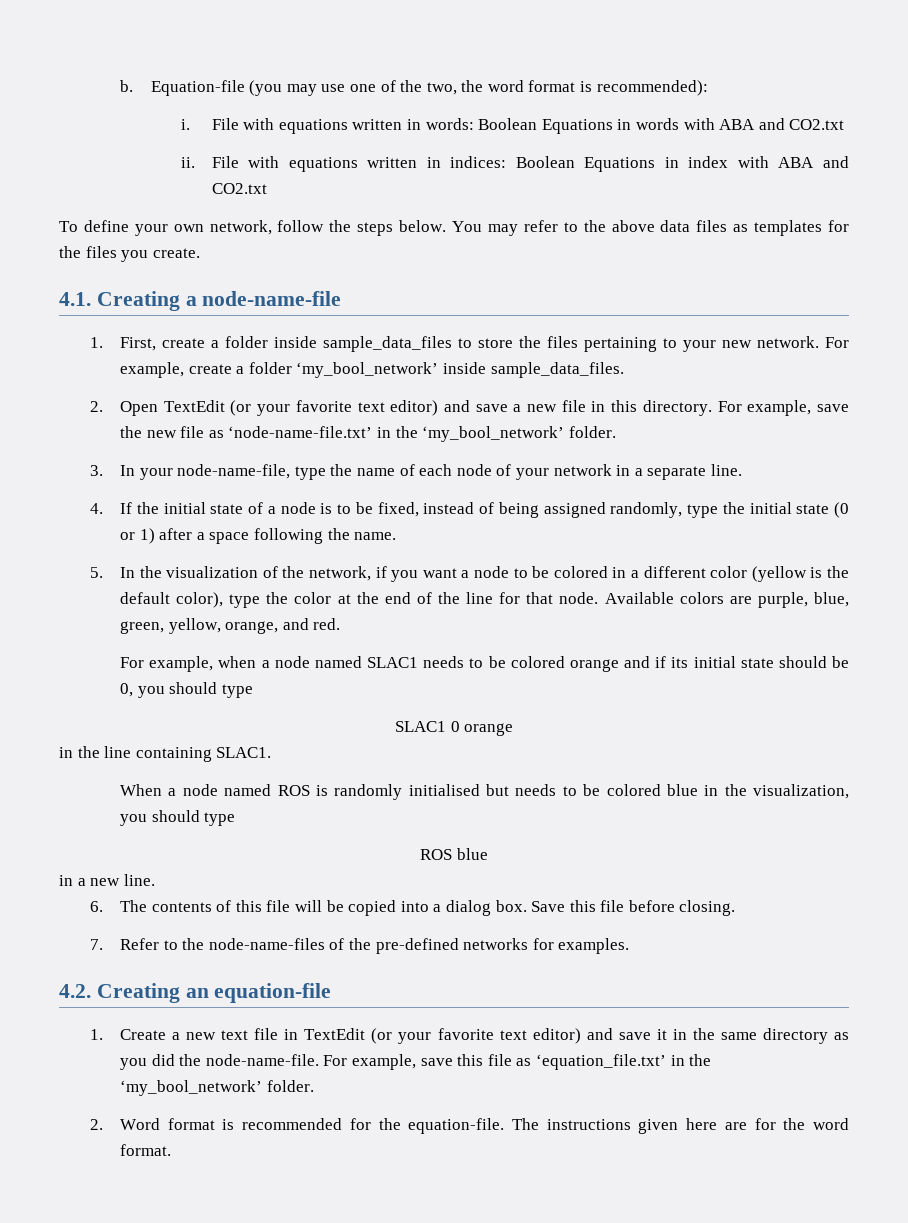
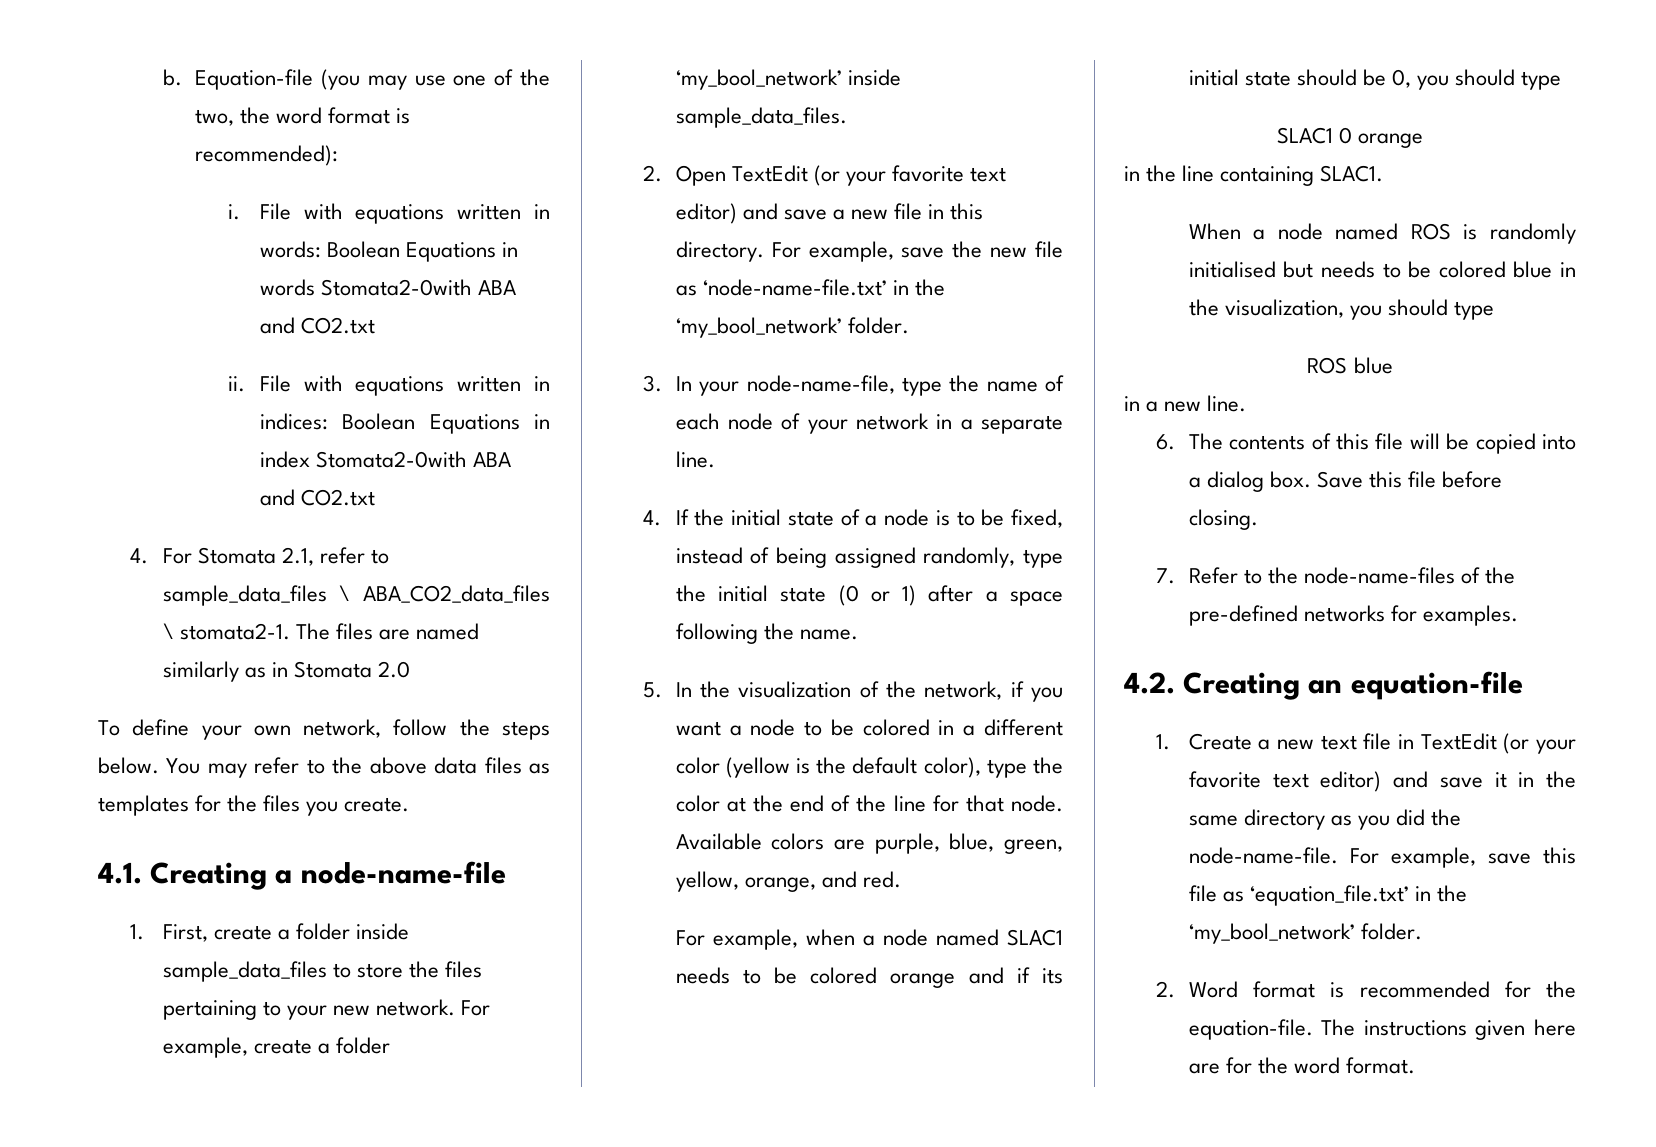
- File with equations written in words: Boolean Equations in words with ABA and CO2.txt
+ File with equations written in words: Boolean Equations in words Stomata2-0with ABA and CO2.txt
- File with equations written in indices: Boolean Equations in index with ABA and CO2.txt
+ File with equations written in indices: Boolean Equations in index Stomata2-0with ABA and CO2.txt
+ 4. For Stomata 2.1, refer to sample_data_files \ ABA_CO2_data_files \ stomata2-1. The files are named similarly as in Stomata 2.0

